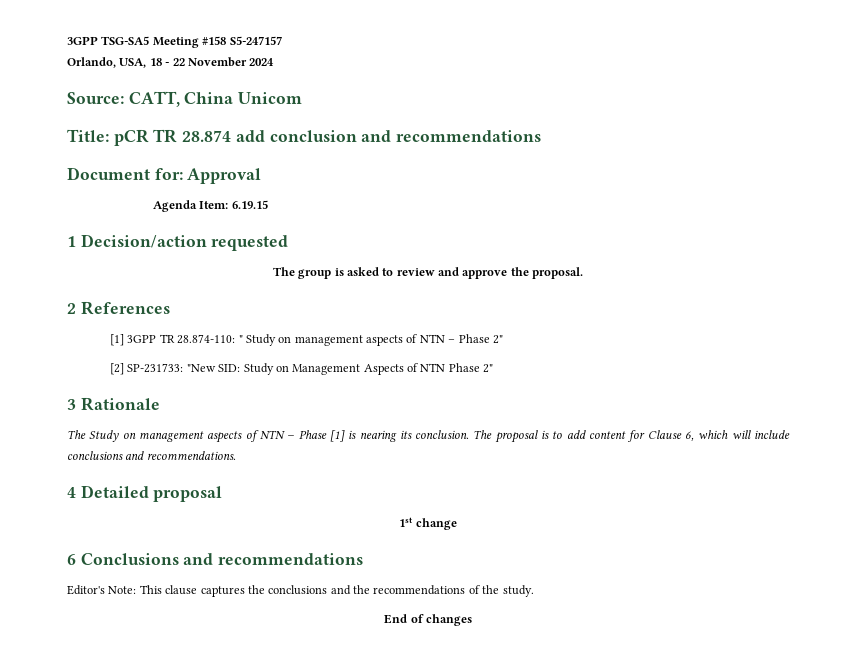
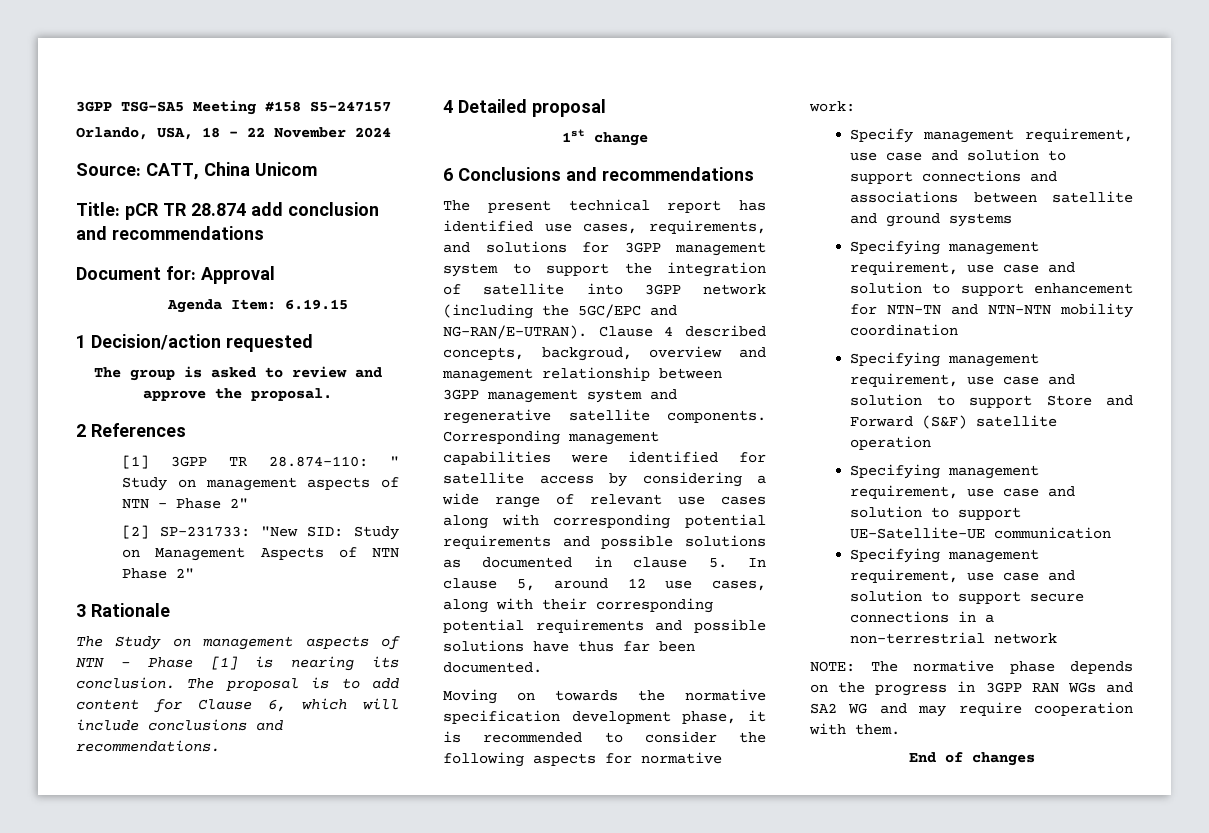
- Editor's Note: This clause captures the conclusions and the recommendations of the study.
+ The present technical report has identified use cases, requirements, and solutions for 3GPP management system to support the integration of satellite into 3GPP network (including the 5GC/EPC and NG-RAN/E-UTRAN). Clause 4 described concepts, backgroud, overview and management relationship between 3GPP management system and regenerative satellite components. Corresponding management capabilities were identified for satellite access by considering a wide range of relevant use cases along with corresponding potential requirements and possible solutions as documented in clause 5. In clause 5, around 12 use cases, along with their corresponding potential requirements and possible solutions have thus far been documented.
+ Moving on towards the normative specification development phase, it is recommended to consider the following aspects for normative work:
+ Specify management requirement, use case and solution to support connections and associations between satellite and ground systems
+ Specifying management requirement, use case and solution to support enhancement for NTN-TN and NTN-NTN mobility coordination
+ Specifying management requirement, use case and solution to support Store and Forward (S&F) satellite operation
+ Specifying management requirement, use case and solution to support UE-Satellite-UE communication
+ Specifying management requirement, use case and solution to support secure connections in a non-terrestrial network
+ NOTE: The normative phase depends on the progress in 3GPP RAN WGs and SA2 WG and may require cooperation with them.

